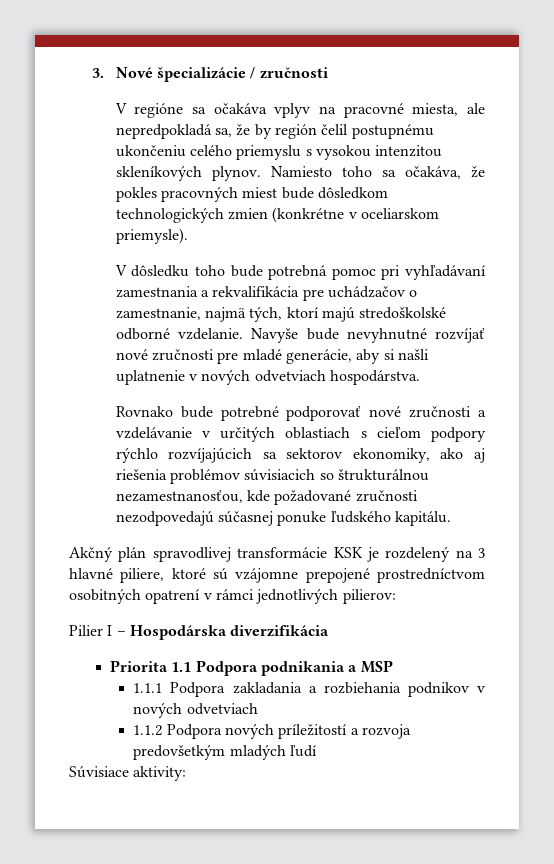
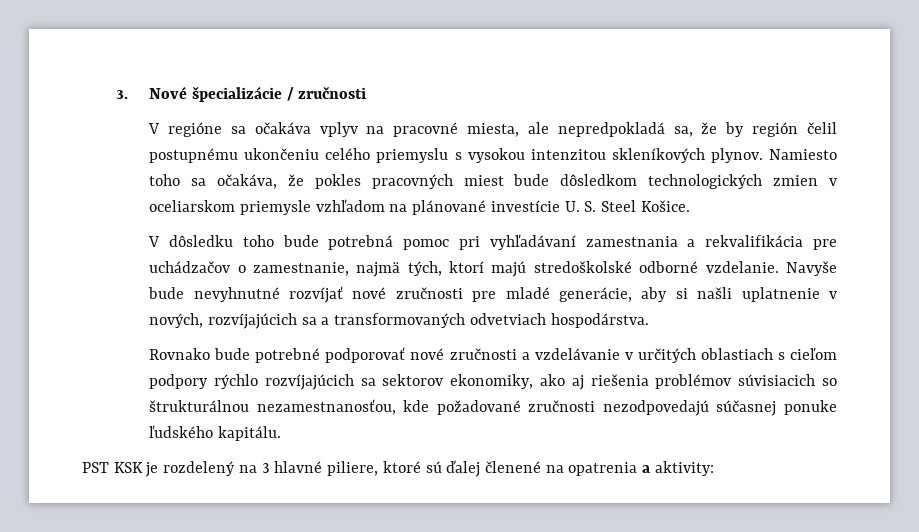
- Namiesto toho sa očakáva, že pokles pracovných miest bude dôsledkom technologických zmien (konkrétne v oceliarskom priemysle).
+ Namiesto toho sa očakáva, že pokles pracovných miest bude dôsledkom technologických zmien v oceliarskom priemysle vzhľadom na plánované investície U. S. Steel Košice.
- Navyše bude nevyhnutné rozvíjať nové zručnosti pre mladé generácie, aby si našli uplatnenie v nových odvetviach hospodárstva.
+ Navyše bude nevyhnutné rozvíjať nové zručnosti pre mladé generácie, aby si našli uplatnenie v nových, rozvíjajúcich sa a transformovaných odvetviach hospodárstva.
- Akčný plán spravodlivej transformácie KSK je rozdelený na 3 hlavné piliere, ktoré sú vzájomne prepojené prostredníctvom osobitných opatrení v rámci jednotlivých pilierov:
- Pilier I – Hospodárska diverzifikácia
- Priorita 1.1 Podpora podnikania a MSP
- 1.1.1 Podpora zakladania a rozbiehania podnikov v nových odvetviach
- 1.1.2 Podpora nových príležitostí a rozvoja predovšetkým mladých ľudí
- Súvisiace aktivity:
+ PST KSK je rozdelený na 3 hlavné piliere, ktoré sú ďalej členené na opatrenia a aktivity:

